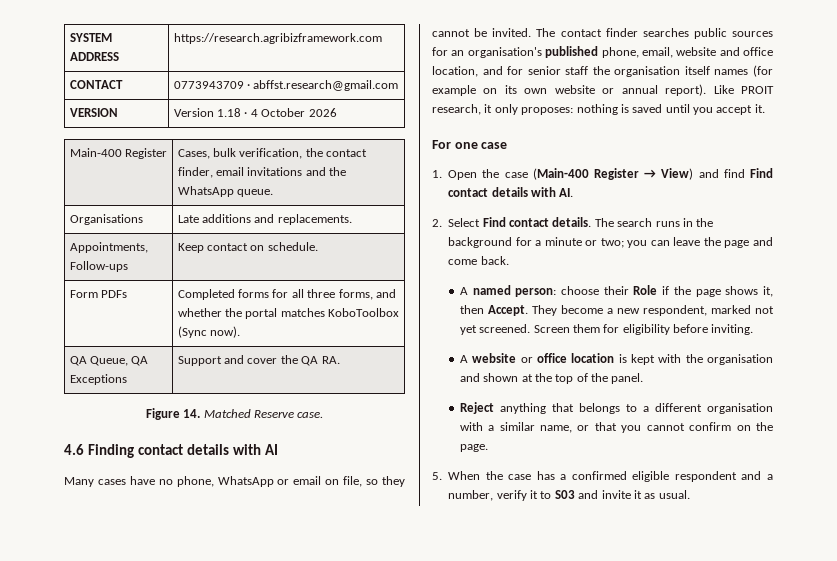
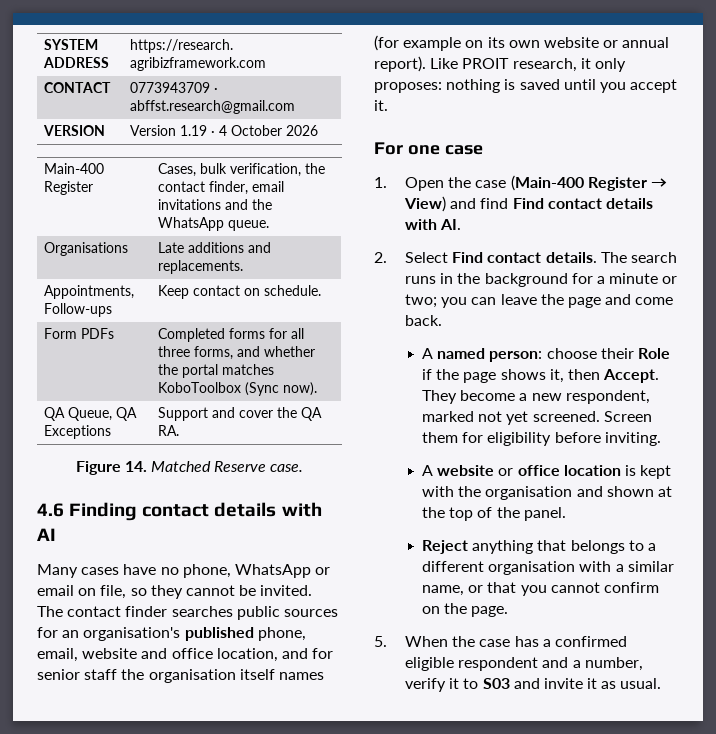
- VERSION | Version 1.18 · 4 October 2026
+ VERSION | Version 1.19 · 4 October 2026

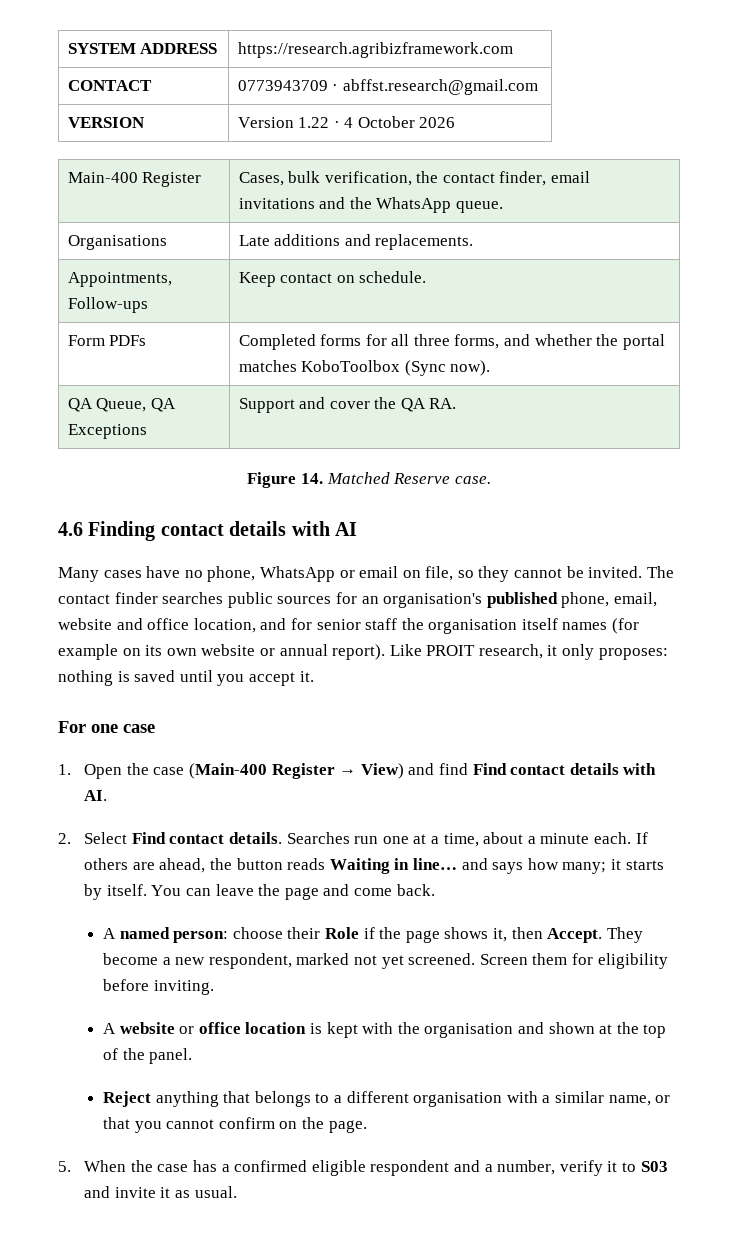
- VERSION | Version 1.19 · 4 October 2026
+ VERSION | Version 1.22 · 4 October 2026
- The search runs in the background for a minute or two; you can leave the page and come back.
+ Searches run one at a time, about a minute each. If others are ahead, the button reads Waiting in line… and says how many; it starts by itself. You can leave the page and come back.

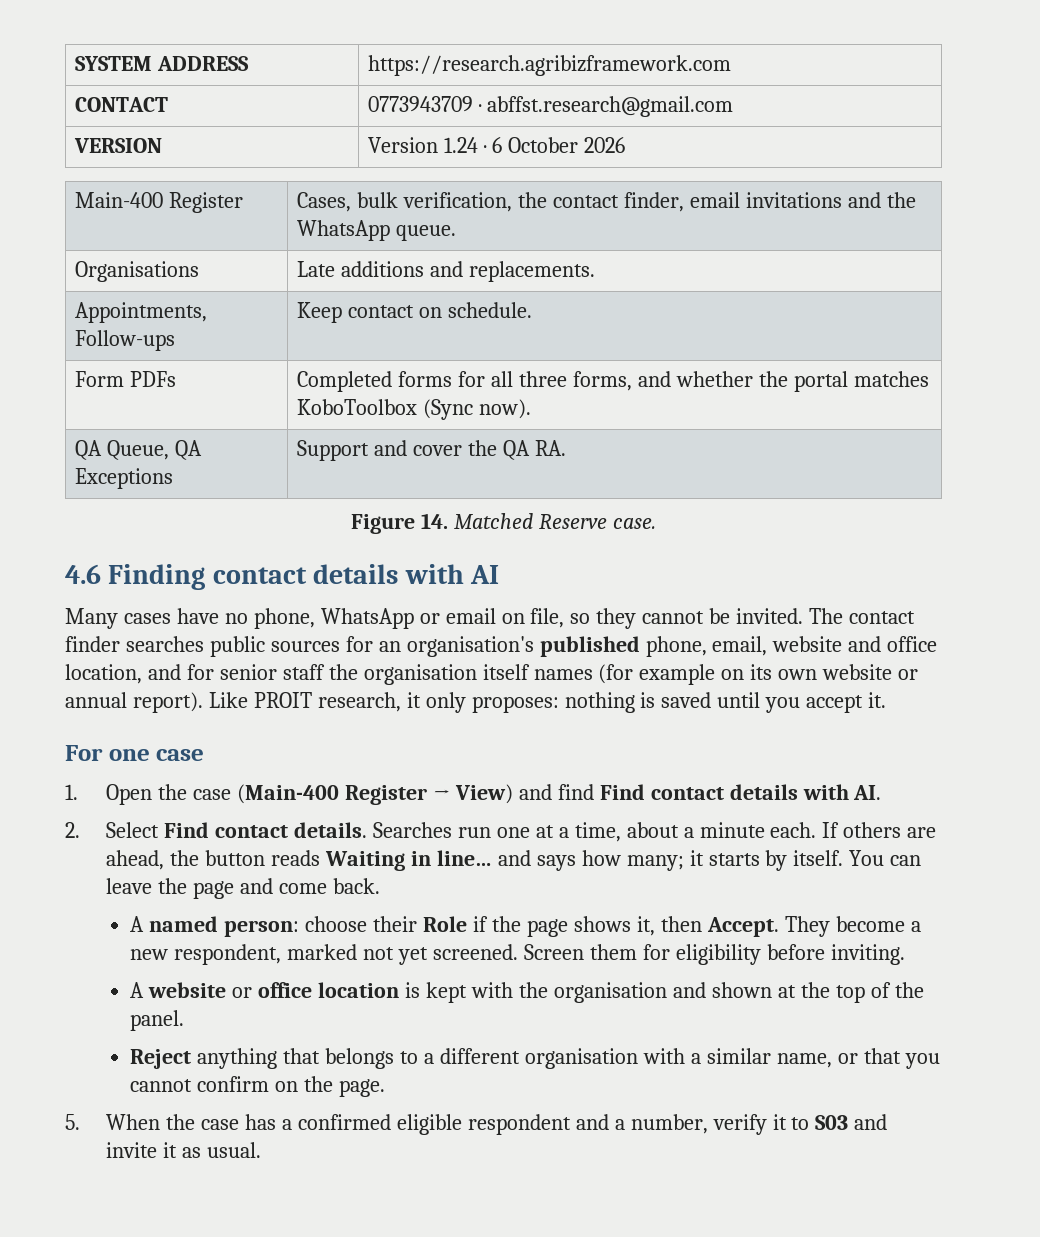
- VERSION | Version 1.22 · 4 October 2026
+ VERSION | Version 1.24 · 6 October 2026

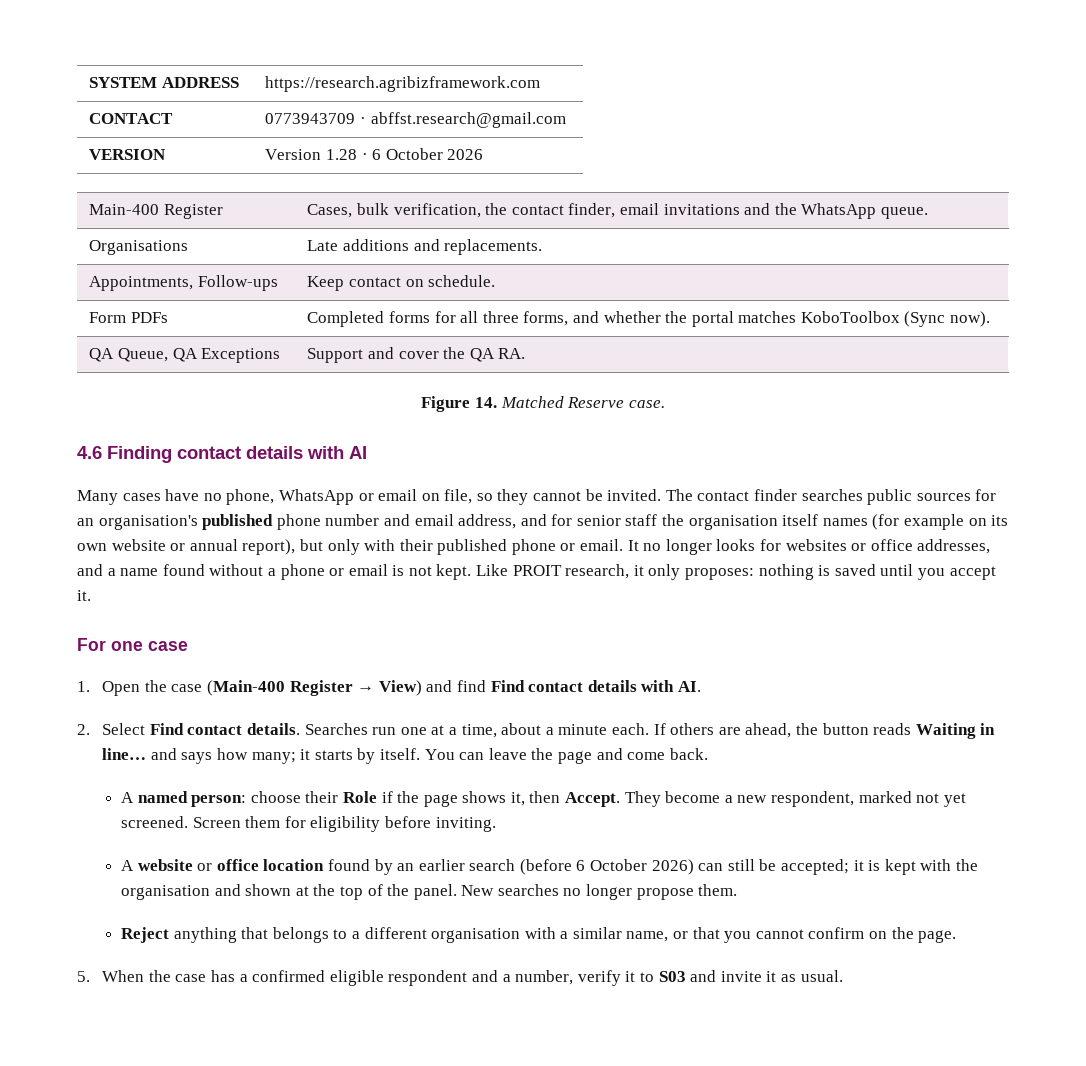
- VERSION | Version 1.24 · 6 October 2026
+ VERSION | Version 1.28 · 6 October 2026
- The contact finder searches public sources for an organisation's published phone, email, website and office location, and for senior staff the organisation itself names (for example on its own website or annual report).
+ The contact finder searches public sources for an organisation's published phone number and email address, and for senior staff the organisation itself names (for example on its own website or annual report), but only with their published phone or email. It no longer looks for websites or office addresses, and a name found without a phone or email is not kept.
- A website or office location is kept with the organisation and shown at the top of the panel.
+ A website or office location found by an earlier search (before 6 October 2026) can still be accepted; it is kept with the organisation and shown at the top of the panel. New searches no longer propose them.

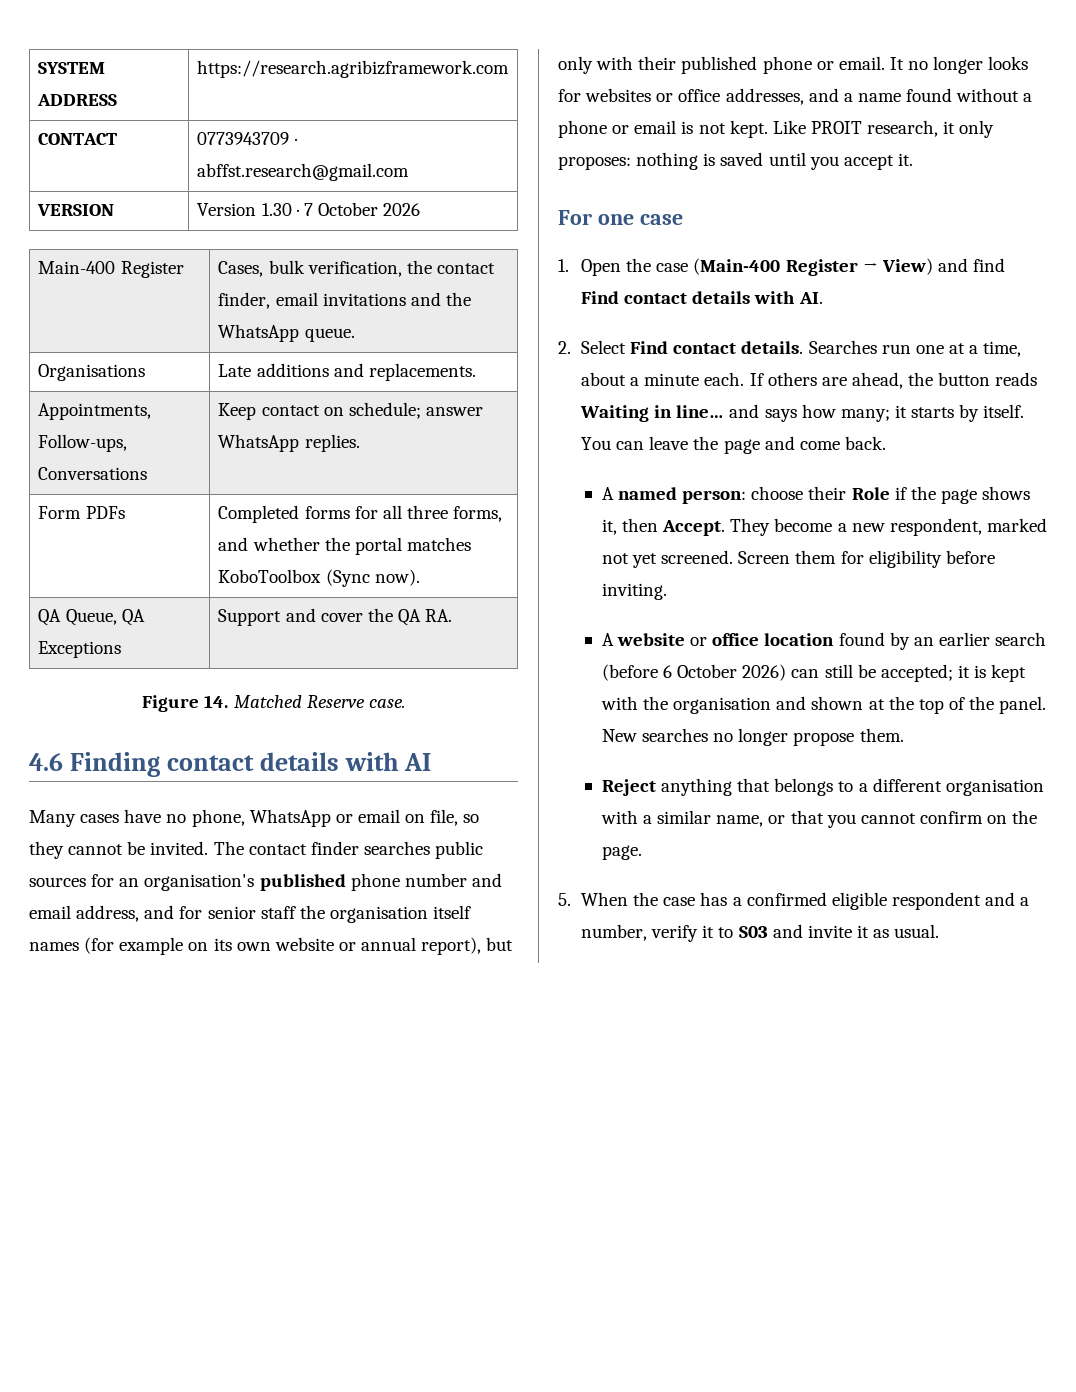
- VERSION | Version 1.28 · 6 October 2026
+ VERSION | Version 1.30 · 7 October 2026
- Appointments, Follow-ups | Keep contact on schedule.
+ Appointments, Follow-ups, Conversations | Keep contact on schedule; answer WhatsApp replies.

